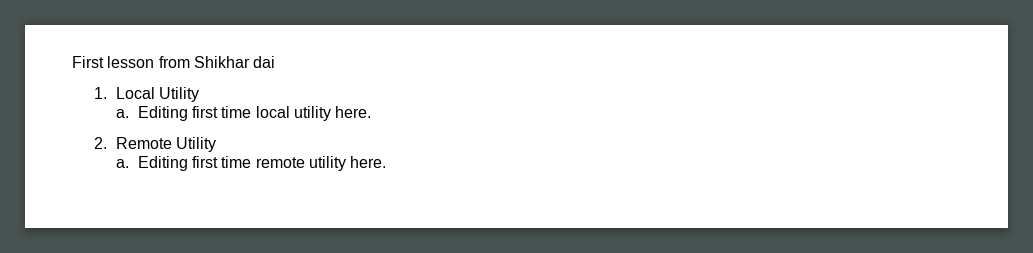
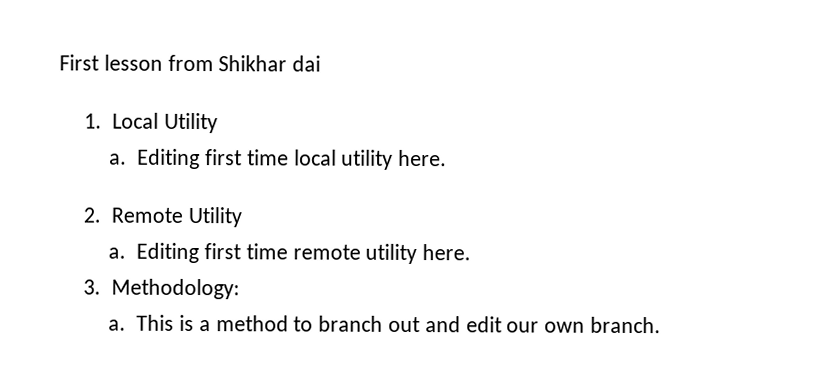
+ 3. Methodology:
+ a. This is a method to branch out and edit our own branch.

